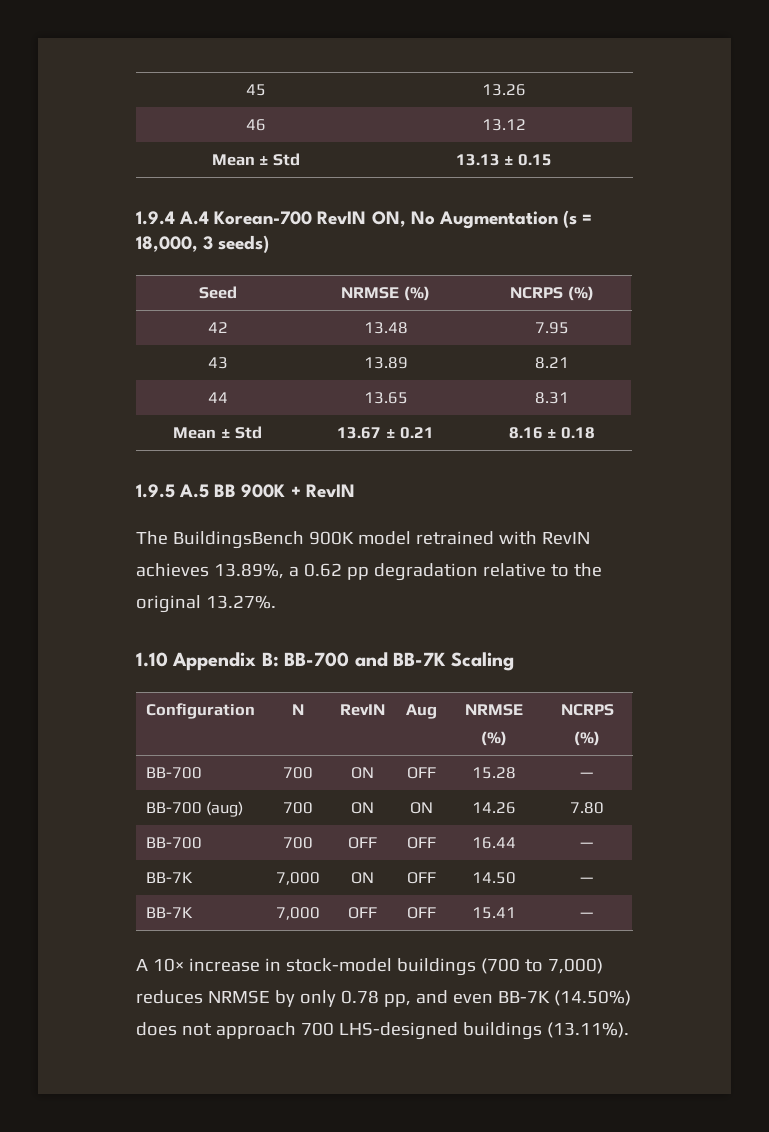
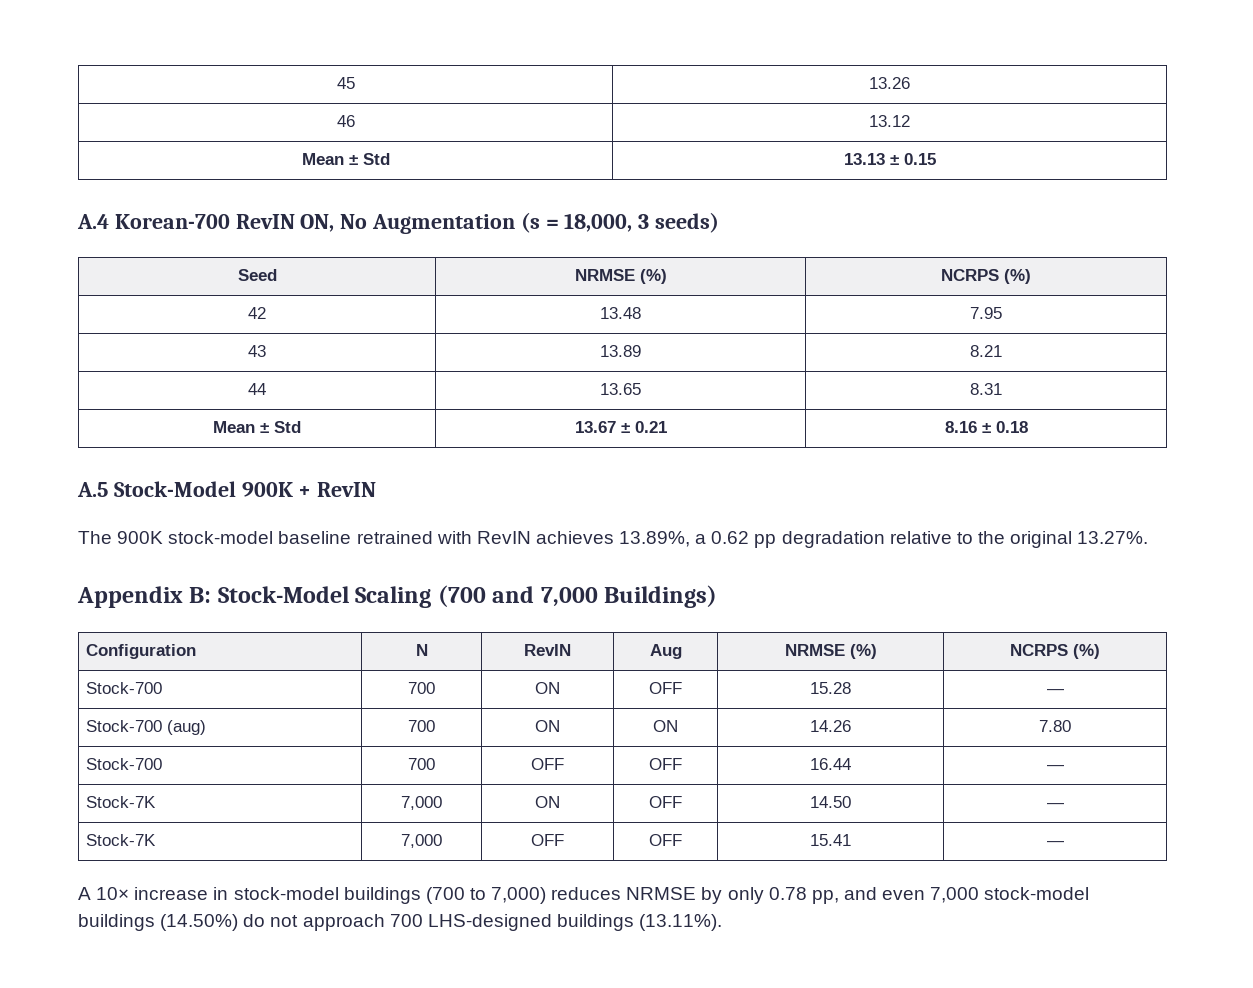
- 1.9.4 A.4 Korean-700 RevIN ON, No Augmentation (s = 18,000, 3 seeds)
+ A.4 Korean-700 RevIN ON, No Augmentation (s = 18,000, 3 seeds)
- 1.9.5 A.5 BB 900K + RevIN
+ A.5 Stock-Model 900K + RevIN
- The BuildingsBench 900K model retrained with RevIN achieves 13.89%, a 0.62 pp degradation relative to the original 13.27%.
+ The 900K stock-model baseline retrained with RevIN achieves 13.89%, a 0.62 pp degradation relative to the original 13.27%.
- 1.10 Appendix B: BB-700 and BB-7K Scaling
+ Appendix B: Stock-Model Scaling (700 and 7,000 Buildings)
- BB-700 | 700 | ON | OFF | 15.28 | —
+ Stock-700 | 700 | ON | OFF | 15.28 | —
- BB-700 (aug) | 700 | ON | ON | 14.26 | 7.80
+ Stock-700 (aug) | 700 | ON | ON | 14.26 | 7.80
- BB-700 | 700 | OFF | OFF | 16.44 | —
+ Stock-700 | 700 | OFF | OFF | 16.44 | —
- BB-7K | 7,000 | ON | OFF | 14.50 | —
+ Stock-7K | 7,000 | ON | OFF | 14.50 | —
- BB-7K | 7,000 | OFF | OFF | 15.41 | —
+ Stock-7K | 7,000 | OFF | OFF | 15.41 | —
- A 10× increase in stock-model buildings (700 to 7,000) reduces NRMSE by only 0.78 pp, and even BB-7K (14.50%) does not approach 700 LHS-designed buildings (13.11%).
+ A 10× increase in stock-model buildings (700 to 7,000) reduces NRMSE by only 0.78 pp, and even 7,000 stock-model buildings (14.50%) do not approach 700 LHS-designed buildings (13.11%).

